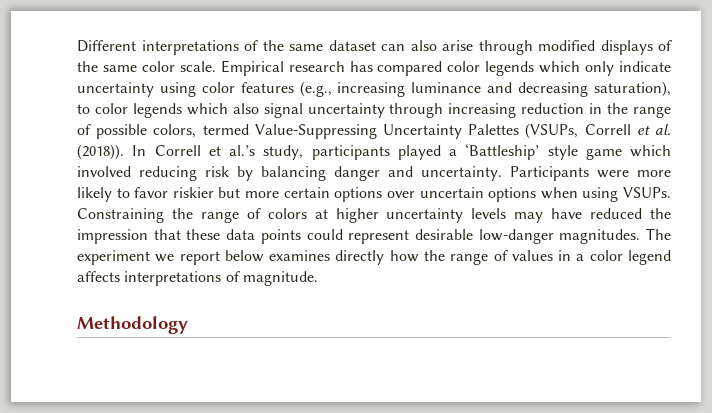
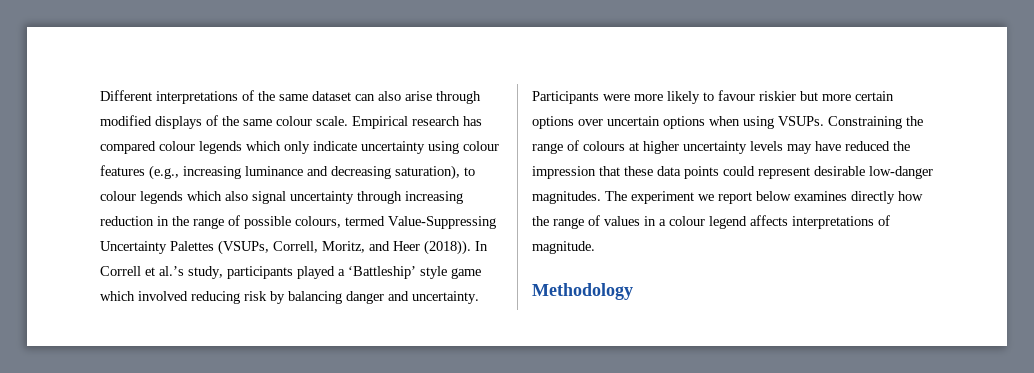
- Different interpretations of the same dataset can also arise through modified displays of the same color scale.
+ Different interpretations of the same dataset can also arise through modified displays of the same colour scale.
- Empirical research has compared color legends which only indicate uncertainty using color features (e.g., increasing luminance and decreasing saturation), to color legends which also signal uncertainty through increasing reduction in the range of possible colors, termed Value-Suppressing Uncertainty Palettes (VSUPs, Correll et al. (2018)).
+ Empirical research has compared colour legends which only indicate uncertainty using colour features (e.g., increasing luminance and decreasing saturation), to colour legends which also signal uncertainty through increasing reduction in the range of possible colours, termed Value-Suppressing Uncertainty Palettes (VSUPs, Correll, Moritz, and Heer (2018)).
- Participants were more likely to favor riskier but more certain options over uncertain options when using VSUPs.
+ Participants were more likely to favour riskier but more certain options over uncertain options when using VSUPs.
- Constraining the range of colors at higher uncertainty levels may have reduced the impression that these data points could represent desirable low-danger magnitudes.
+ Constraining the range of colours at higher uncertainty levels may have reduced the impression that these data points could represent desirable low-danger magnitudes.
- The experiment we report below examines directly how the range of values in a color legend affects interpretations of magnitude.
+ The experiment we report below examines directly how the range of values in a colour legend affects interpretations of magnitude.

